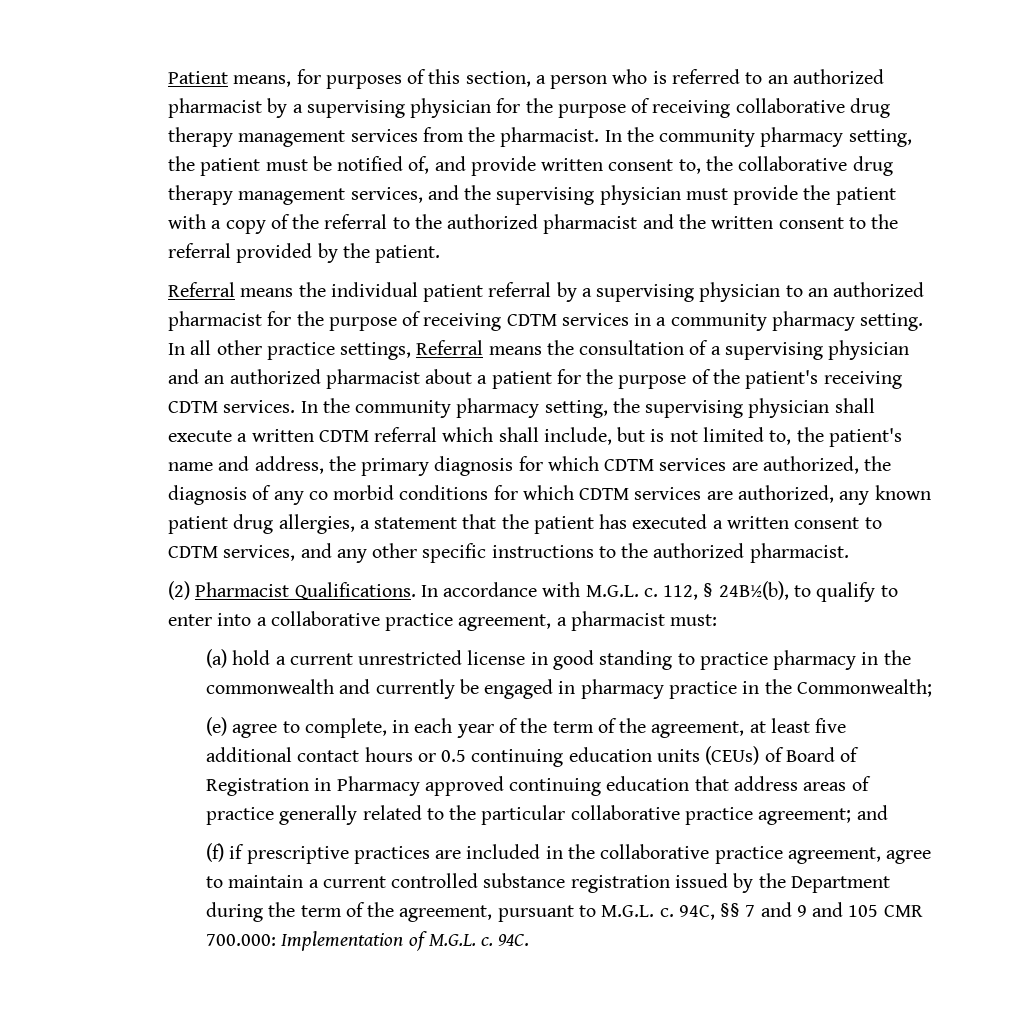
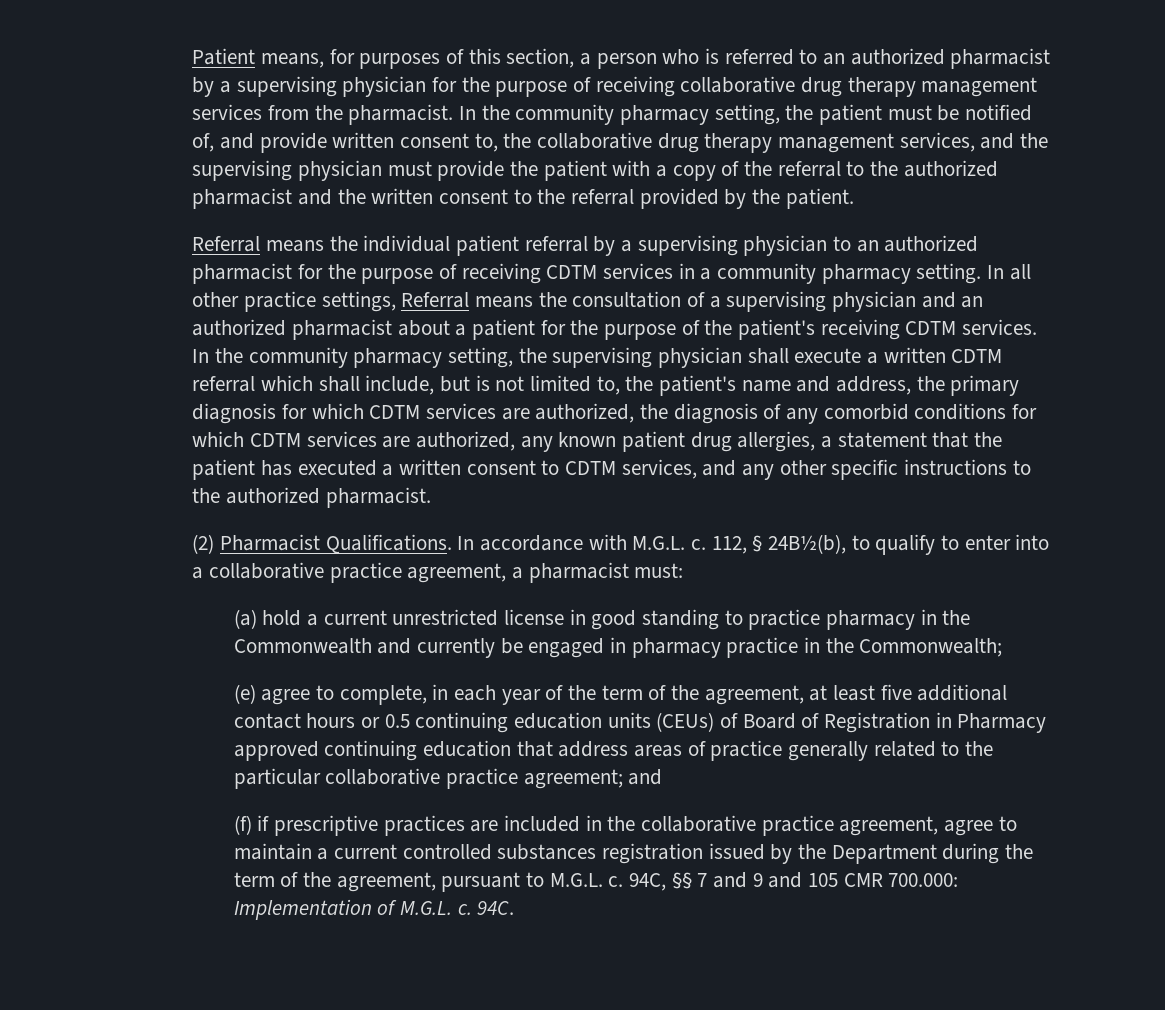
- In the community pharmacy setting, the supervising physician shall execute a written CDTM referral which shall include, but is not limited to, the patient's name and address, the primary diagnosis for which CDTM services are authorized, the diagnosis of any co morbid conditions for which CDTM services are authorized, any known patient drug allergies, a statement that the patient has executed a written consent to CDTM services, and any other specific instructions to the authorized pharmacist.
+ In the community pharmacy setting, the supervising physician shall execute a written CDTM referral which shall include, but is not limited to, the patient's name and address, the primary diagnosis for which CDTM services are authorized, the diagnosis of any comorbid conditions for which CDTM services are authorized, any known patient drug allergies, a statement that the patient has executed a written consent to CDTM services, and any other specific instructions to the authorized pharmacist.
- (a) hold a current unrestricted license in good standing to practice pharmacy in the commonwealth and currently be engaged in pharmacy practice in the Commonwealth;
+ (a) hold a current unrestricted license in good standing to practice pharmacy in the Commonwealth and currently be engaged in pharmacy practice in the Commonwealth;
- (f) if prescriptive practices are included in the collaborative practice agreement, agree to maintain a current controlled substance registration issued by the Department during the term of the agreement, pursuant to M.G.L. c.
+ (f) if prescriptive practices are included in the collaborative practice agreement, agree to maintain a current controlled substances registration issued by the Department during the term of the agreement, pursuant to M.G.L. c.

